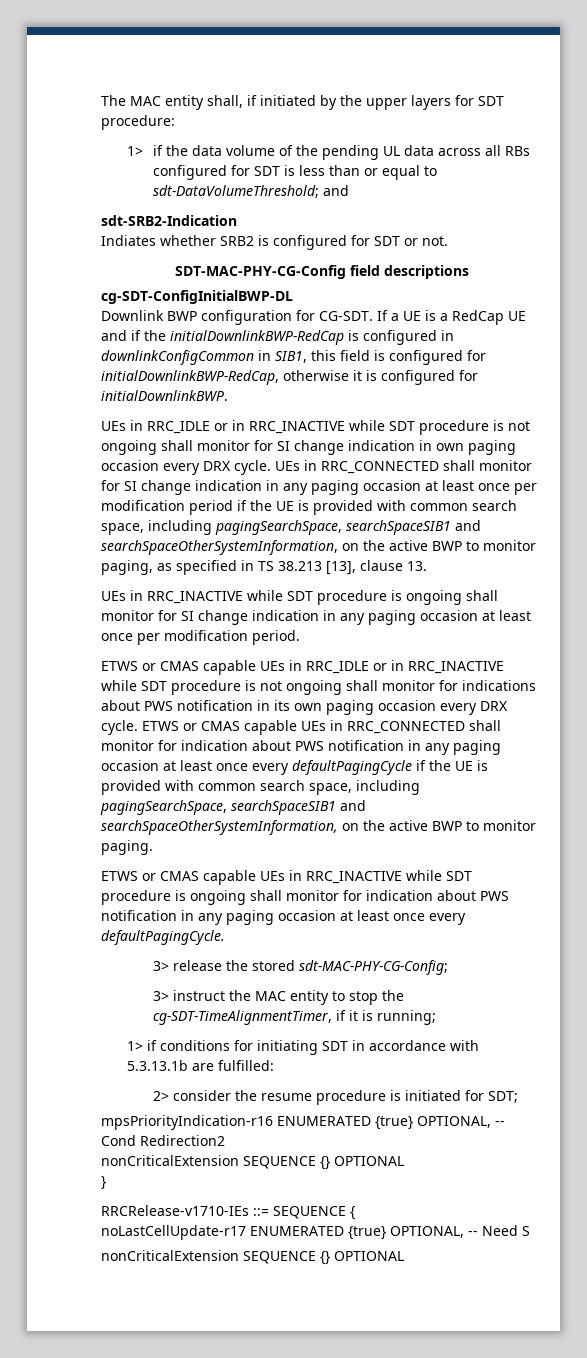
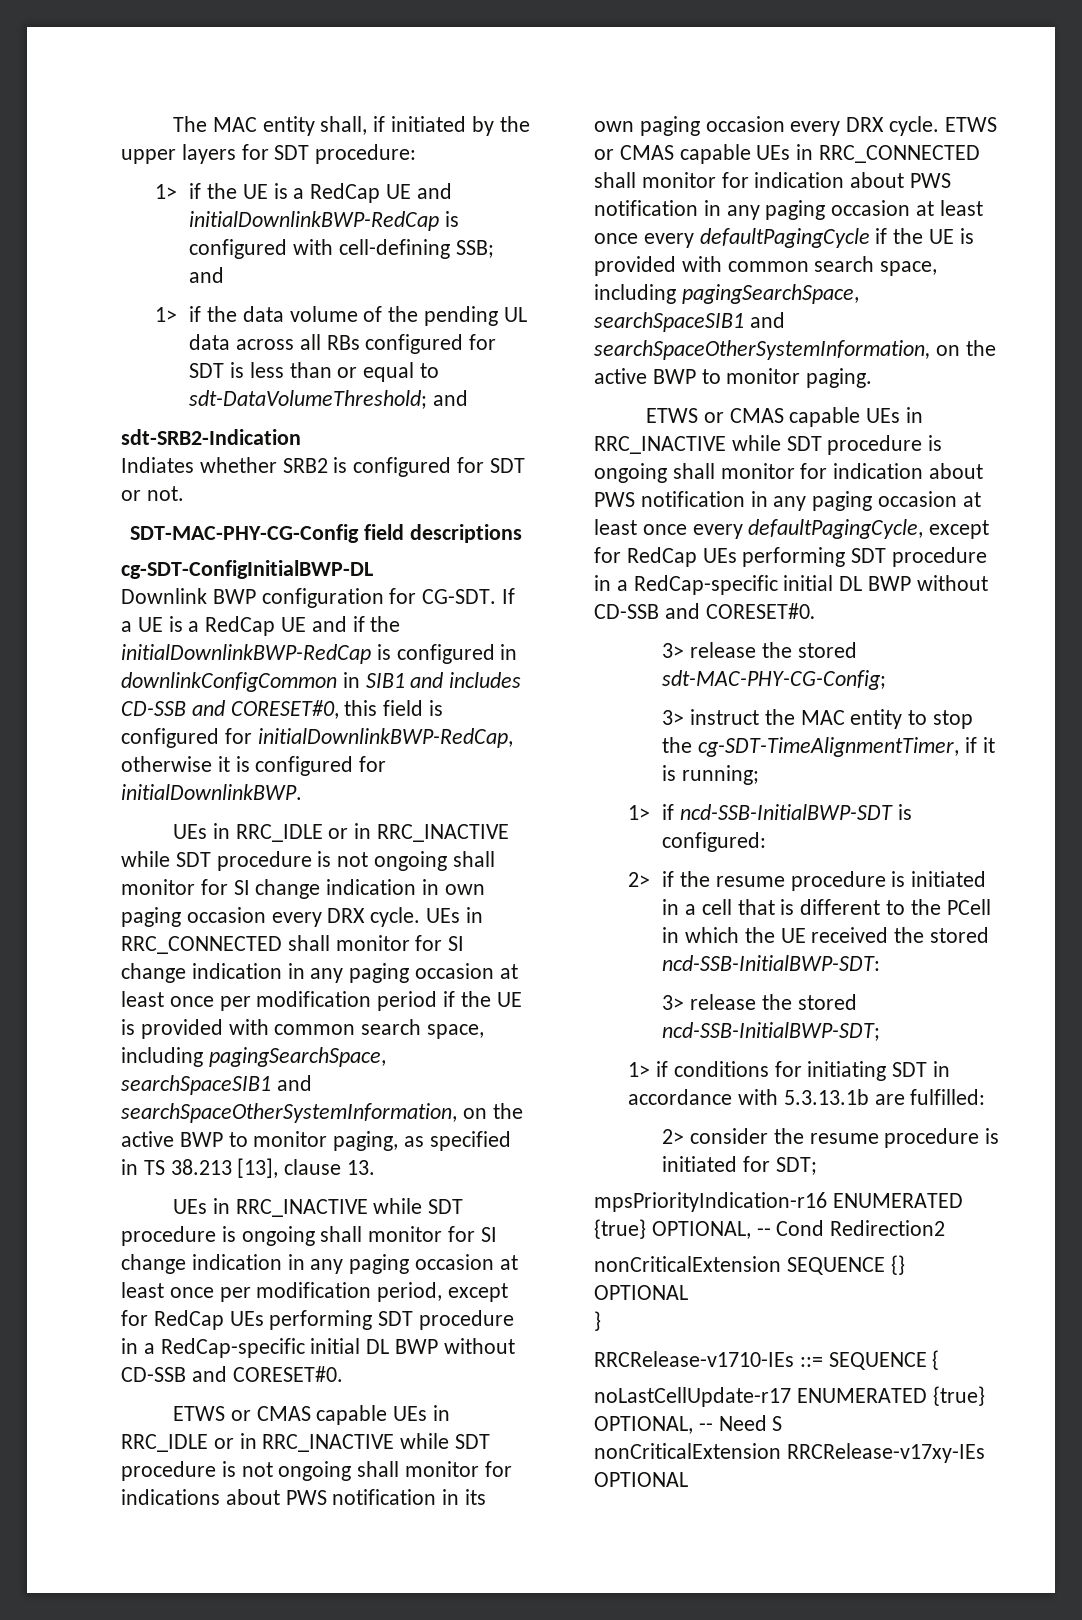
+ 1> if the UE is a RedCap UE and initialDownlinkBWP-RedCap is configured with cell-defining SSB; and
- If a UE is a RedCap UE and if the initialDownlinkBWP-RedCap is configured in downlinkConfigCommon in SIB1, this field is configured for initialDownlinkBWP-RedCap, otherwise it is configured for initialDownlinkBWP.
+ If a UE is a RedCap UE and if the initialDownlinkBWP-RedCap is configured in downlinkConfigCommon in SIB1 and includes CD-SSB and CORESET#0, this field is configured for initialDownlinkBWP-RedCap, otherwise it is configured for initialDownlinkBWP.
- UEs in RRC_INACTIVE while SDT procedure is ongoing shall monitor for SI change indication in any paging occasion at least once per modification period.
+ UEs in RRC_INACTIVE while SDT procedure is ongoing shall monitor for SI change indication in any paging occasion at least once per modification period, except for RedCap UEs performing SDT procedure in a RedCap-specific initial DL BWP without CD-SSB and CORESET#0.
- ETWS or CMAS capable UEs in RRC_INACTIVE while SDT procedure is ongoing shall monitor for indication about PWS notification in any paging occasion at least once every defaultPagingCycle.
+ ETWS or CMAS capable UEs in RRC_INACTIVE while SDT procedure is ongoing shall monitor for indication about PWS notification in any paging occasion at least once every defaultPagingCycle, except for RedCap UEs performing SDT procedure in a RedCap-specific initial DL BWP without CD-SSB and CORESET#0.
+ 1> if ncd-SSB-InitialBWP-SDT is configured:
+ 2> if the resume procedure is initiated in a cell that is different to the PCell in which the UE received the stored ncd-SSB-InitialBWP-SDT:
+ 3> release the stored ncd-SSB-InitialBWP-SDT;
  noLastCellUpdate-r17 ENUMERATED {true} OPTIONAL, -- Need S
- nonCriticalExtension SEQUENCE {} OPTIONAL
+ nonCriticalExtension RRCRelease-v17xy-IEs OPTIONAL

